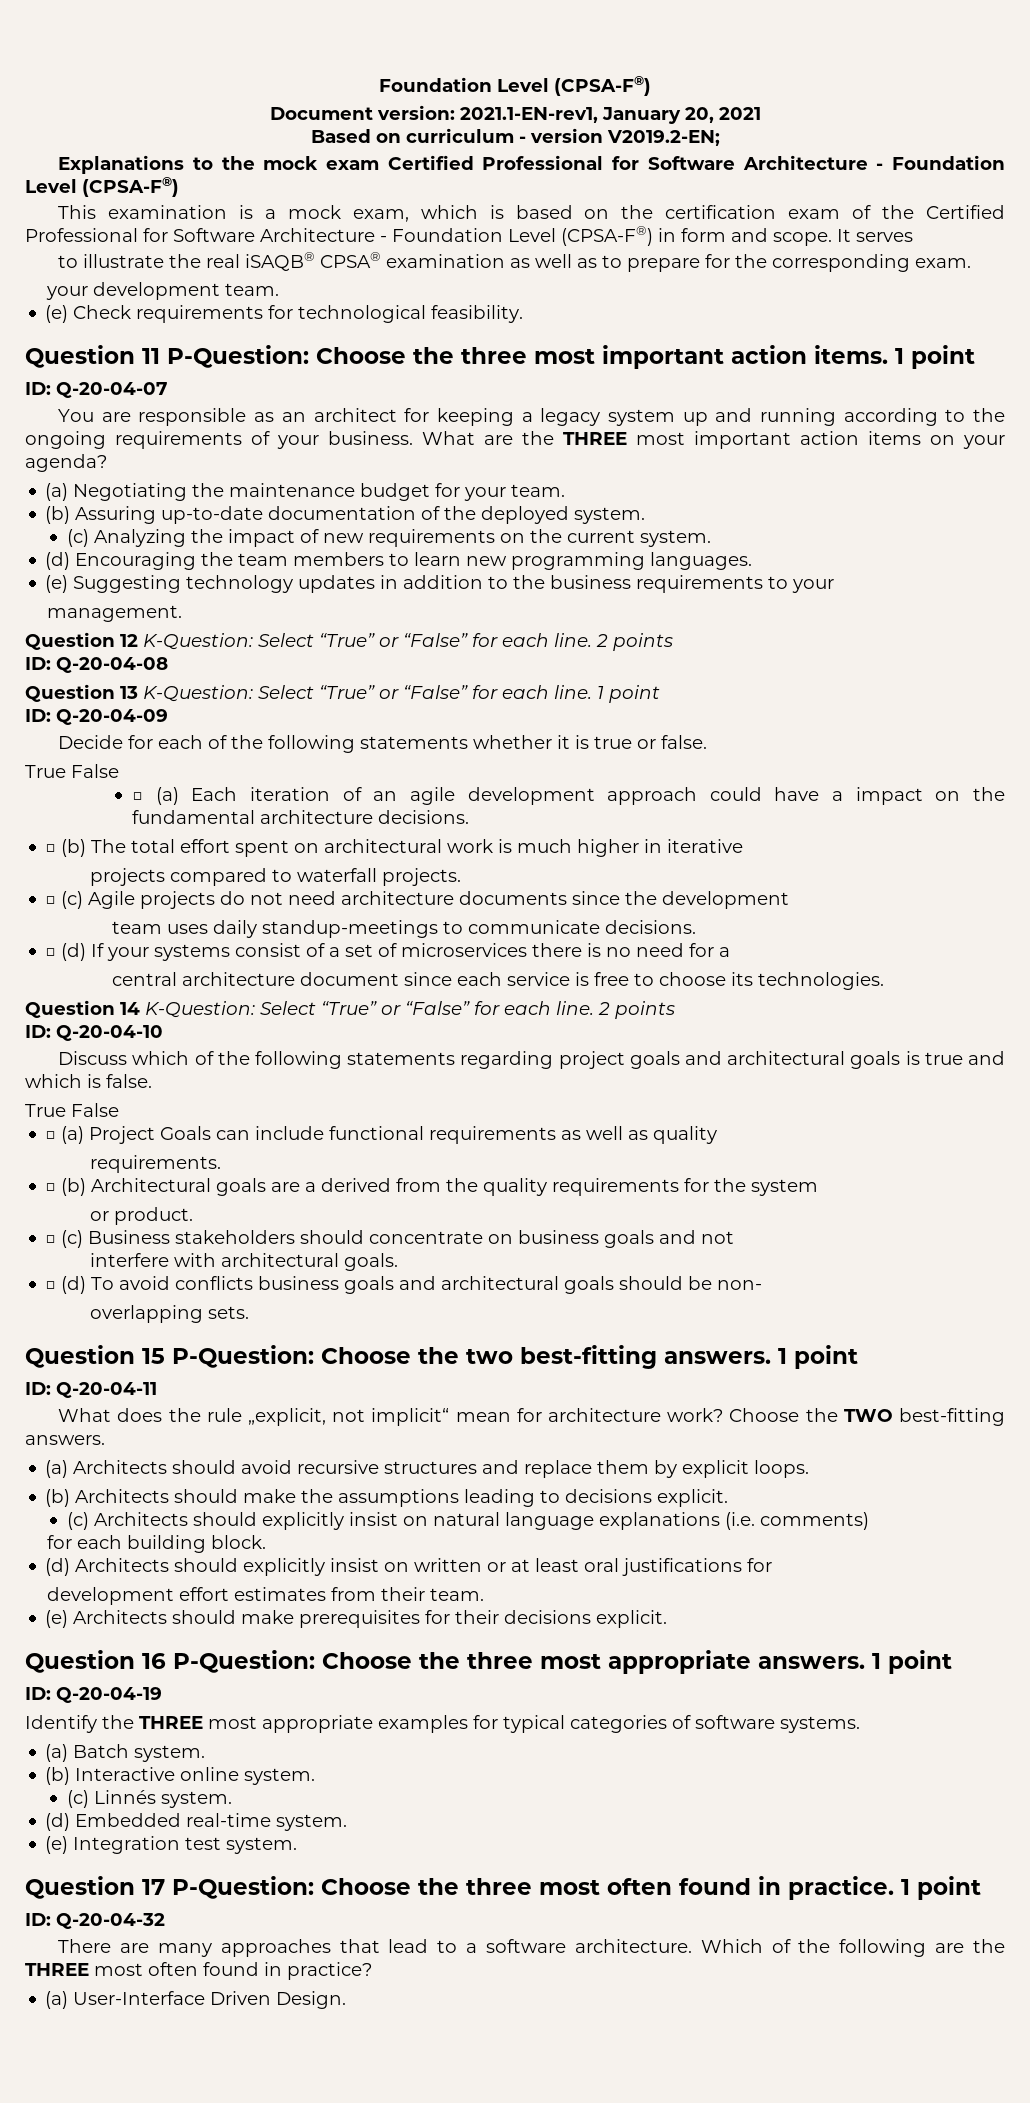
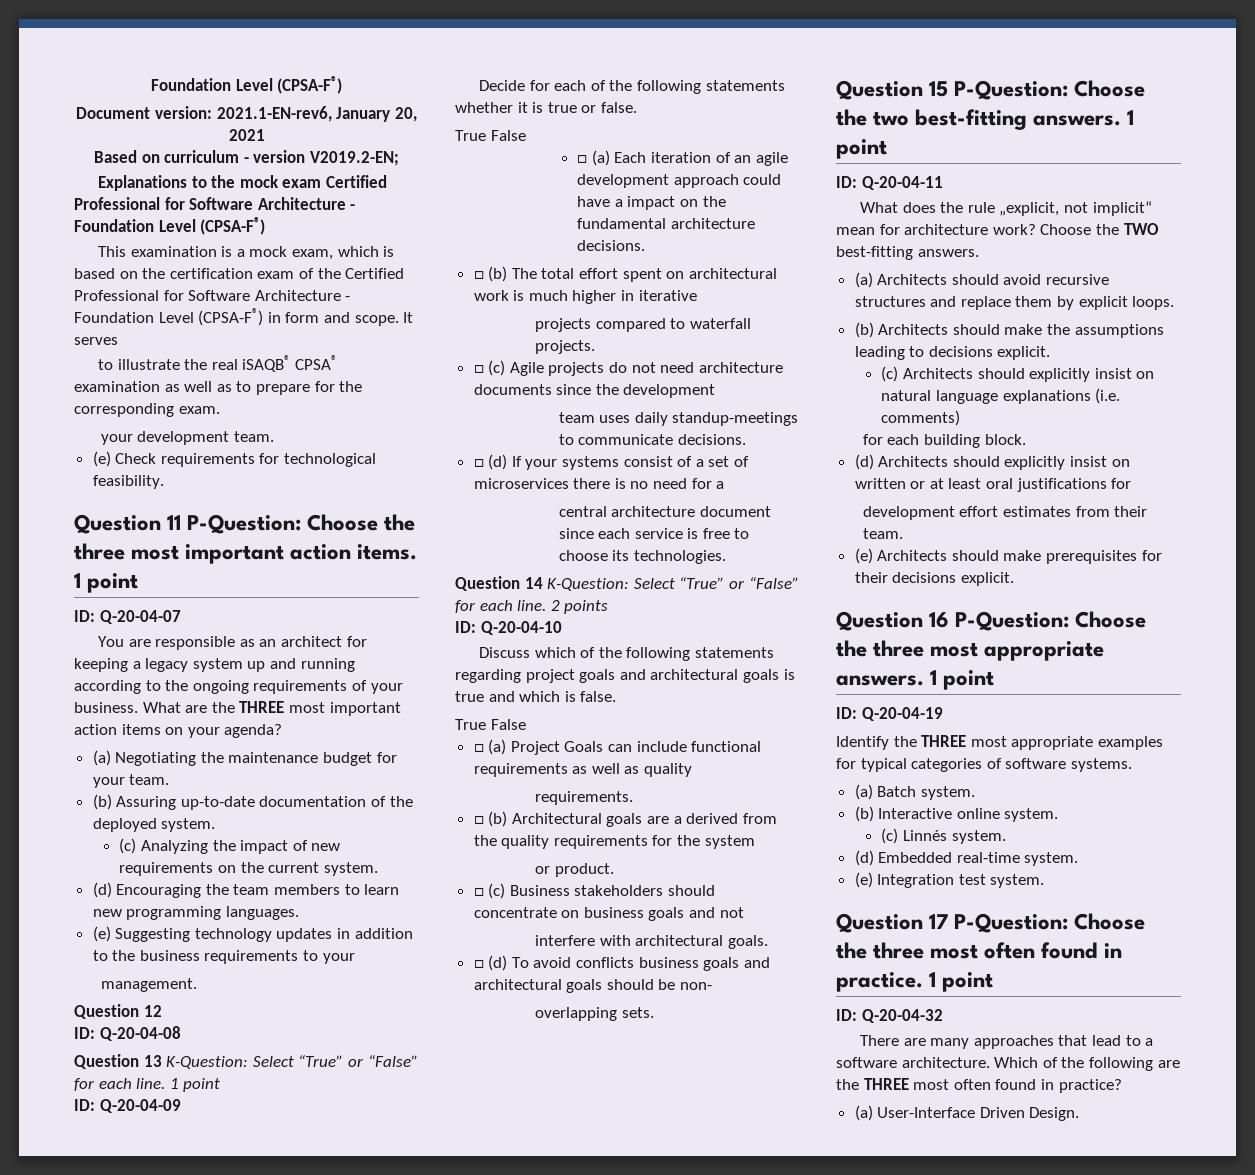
- Document version: 2021.1-EN-rev1, January 20, 2021
+ Document version: 2021.1-EN-rev6, January 20, 2021
- Question 12 K-Question: Select “True” or “False” for each line. 2 points
+ Question 12

